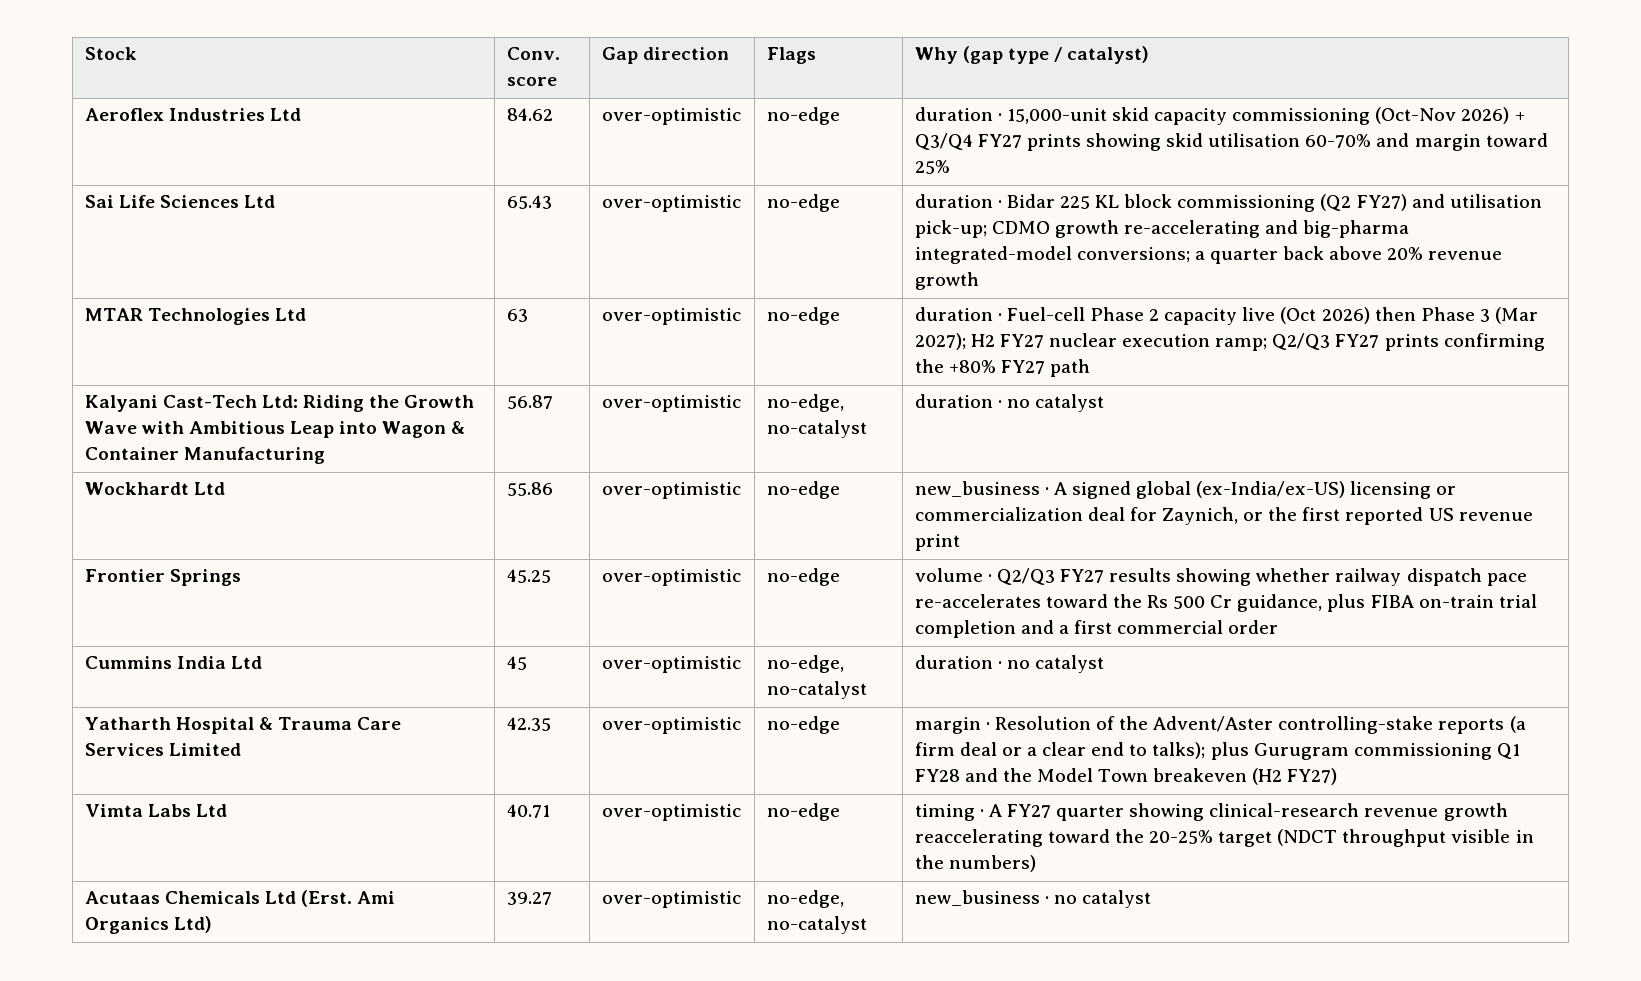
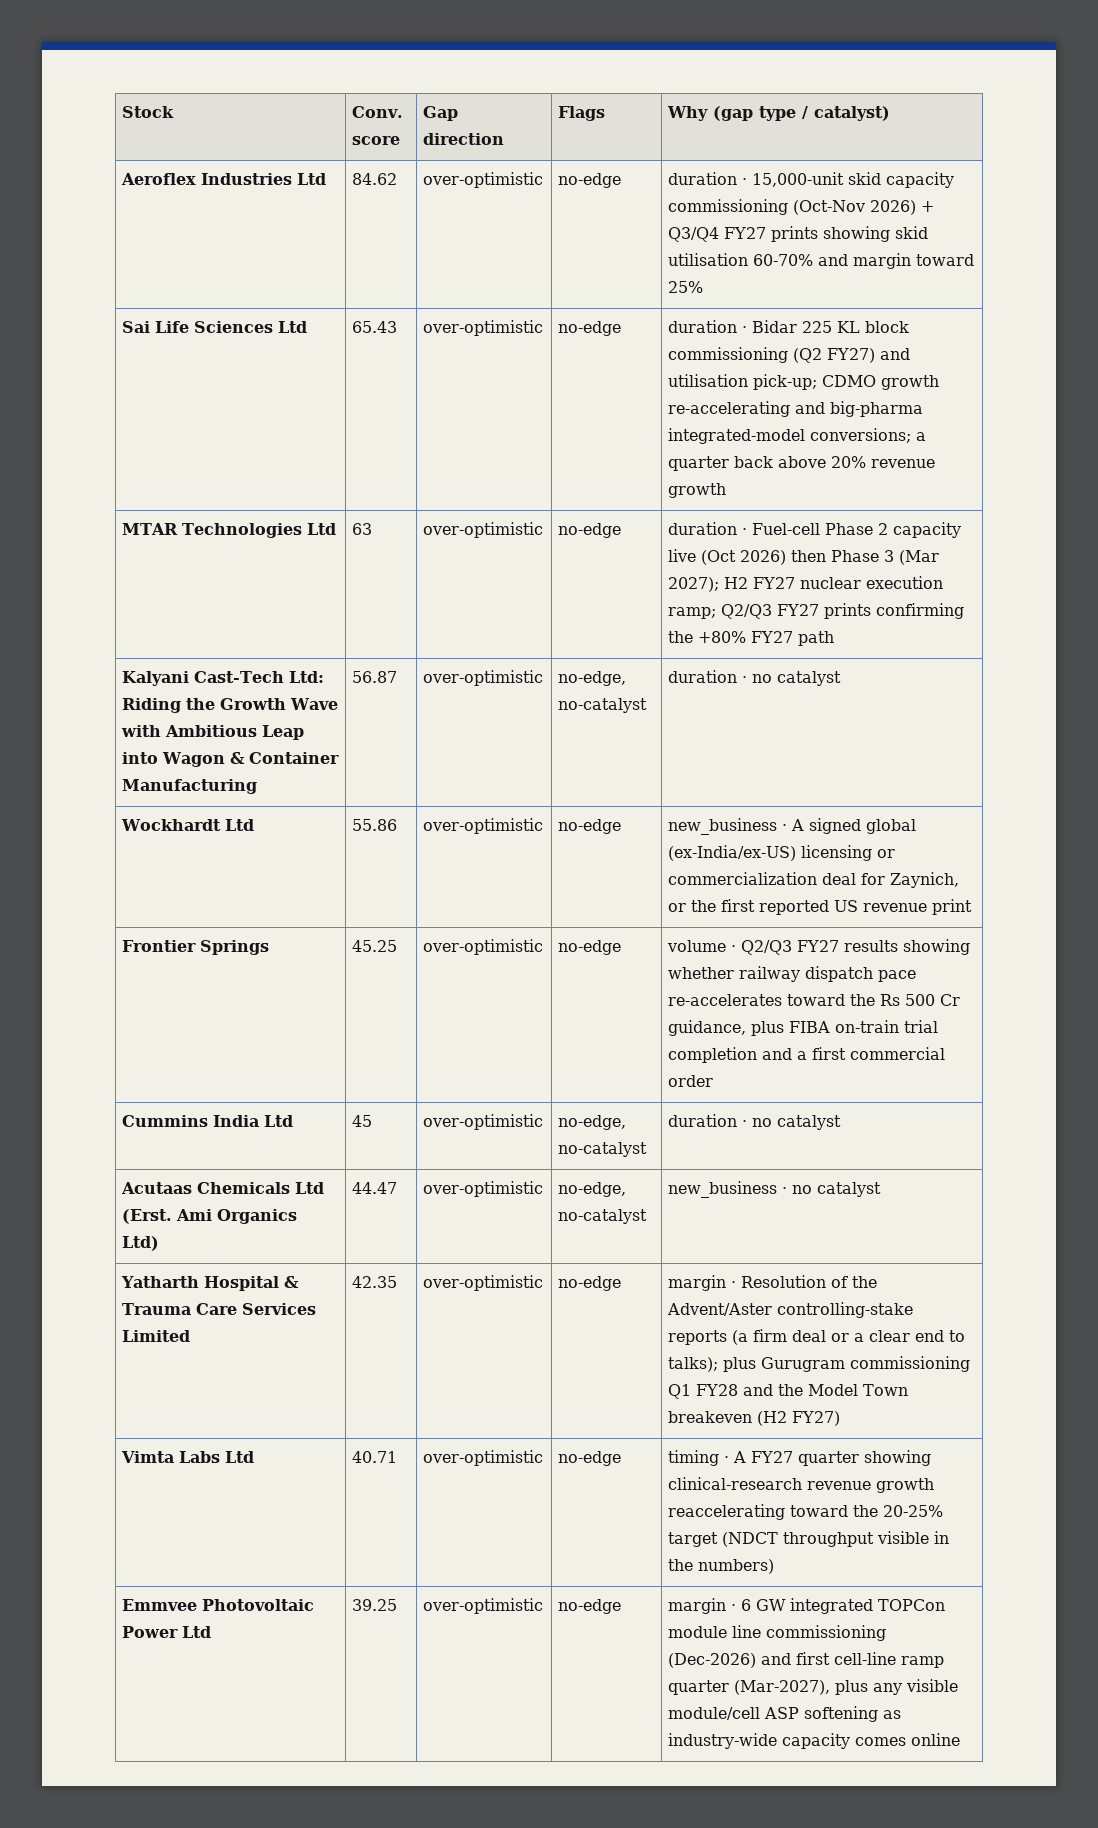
+ Acutaas Chemicals Ltd (Erst. Ami Organics Ltd) | 44.47 | over-optimistic | no-edge, no-catalyst | new_business · no catalyst
- Acutaas Chemicals Ltd (Erst. Ami Organics Ltd) | 39.27 | over-optimistic | no-edge, no-catalyst | new_business · no catalyst
+ Emmvee Photovoltaic Power Ltd | 39.25 | over-optimistic | no-edge | margin · 6 GW integrated TOPCon module line commissioning (Dec-2026) and first cell-line ramp quarter (Mar-2027), plus any visible module/cell ASP softening as industry-wide capacity comes online

